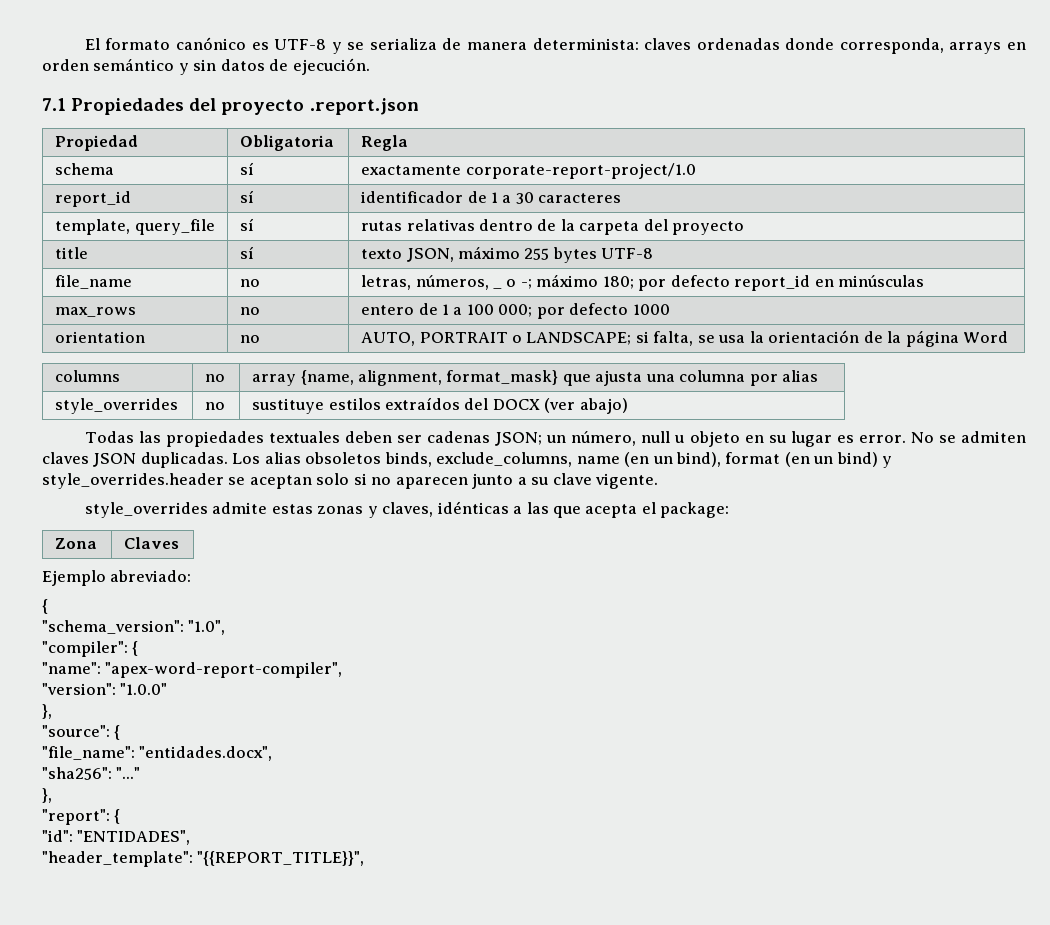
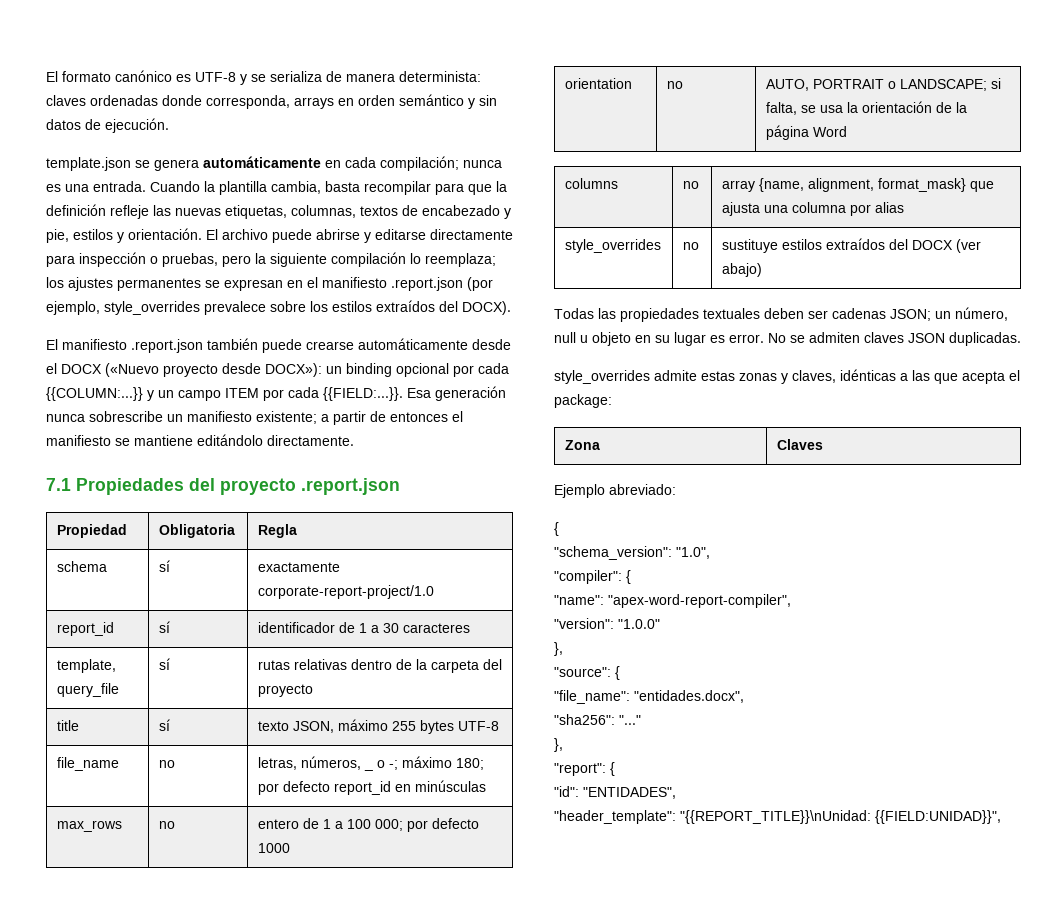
+ template.json se genera automáticamente en cada compilación; nunca es una entrada. Cuando la plantilla cambia, basta recompilar para que la definición refleje las nuevas etiquetas, columnas, textos de encabezado y pie, estilos y orientación. El archivo puede abrirse y editarse directamente para inspección o pruebas, pero la siguiente compilación lo reemplaza; los ajustes permanentes se expresan en el manifiesto .report.json (por ejemplo, style_overrides prevalece sobre los estilos extraídos del DOCX).
+ El manifiesto .report.json también puede crearse automáticamente desde el DOCX («Nuevo proyecto desde DOCX»): un binding opcional por cada {{COLUMN:...}} y un campo ITEM por cada {{FIELD:...}}. Esa generación nunca sobrescribe un manifiesto existente; a partir de entonces el manifiesto se mantiene editándolo directamente.
- Los alias obsoletos binds, exclude_columns, name (en un bind), format (en un bind) y style_overrides.header se aceptan solo si no aparecen junto a su clave vigente.
- "header_template": "{{REPORT_TITLE}}",
+ "header_template": "{{REPORT_TITLE}}\nUnidad: {{FIELD:UNIDAD}}",

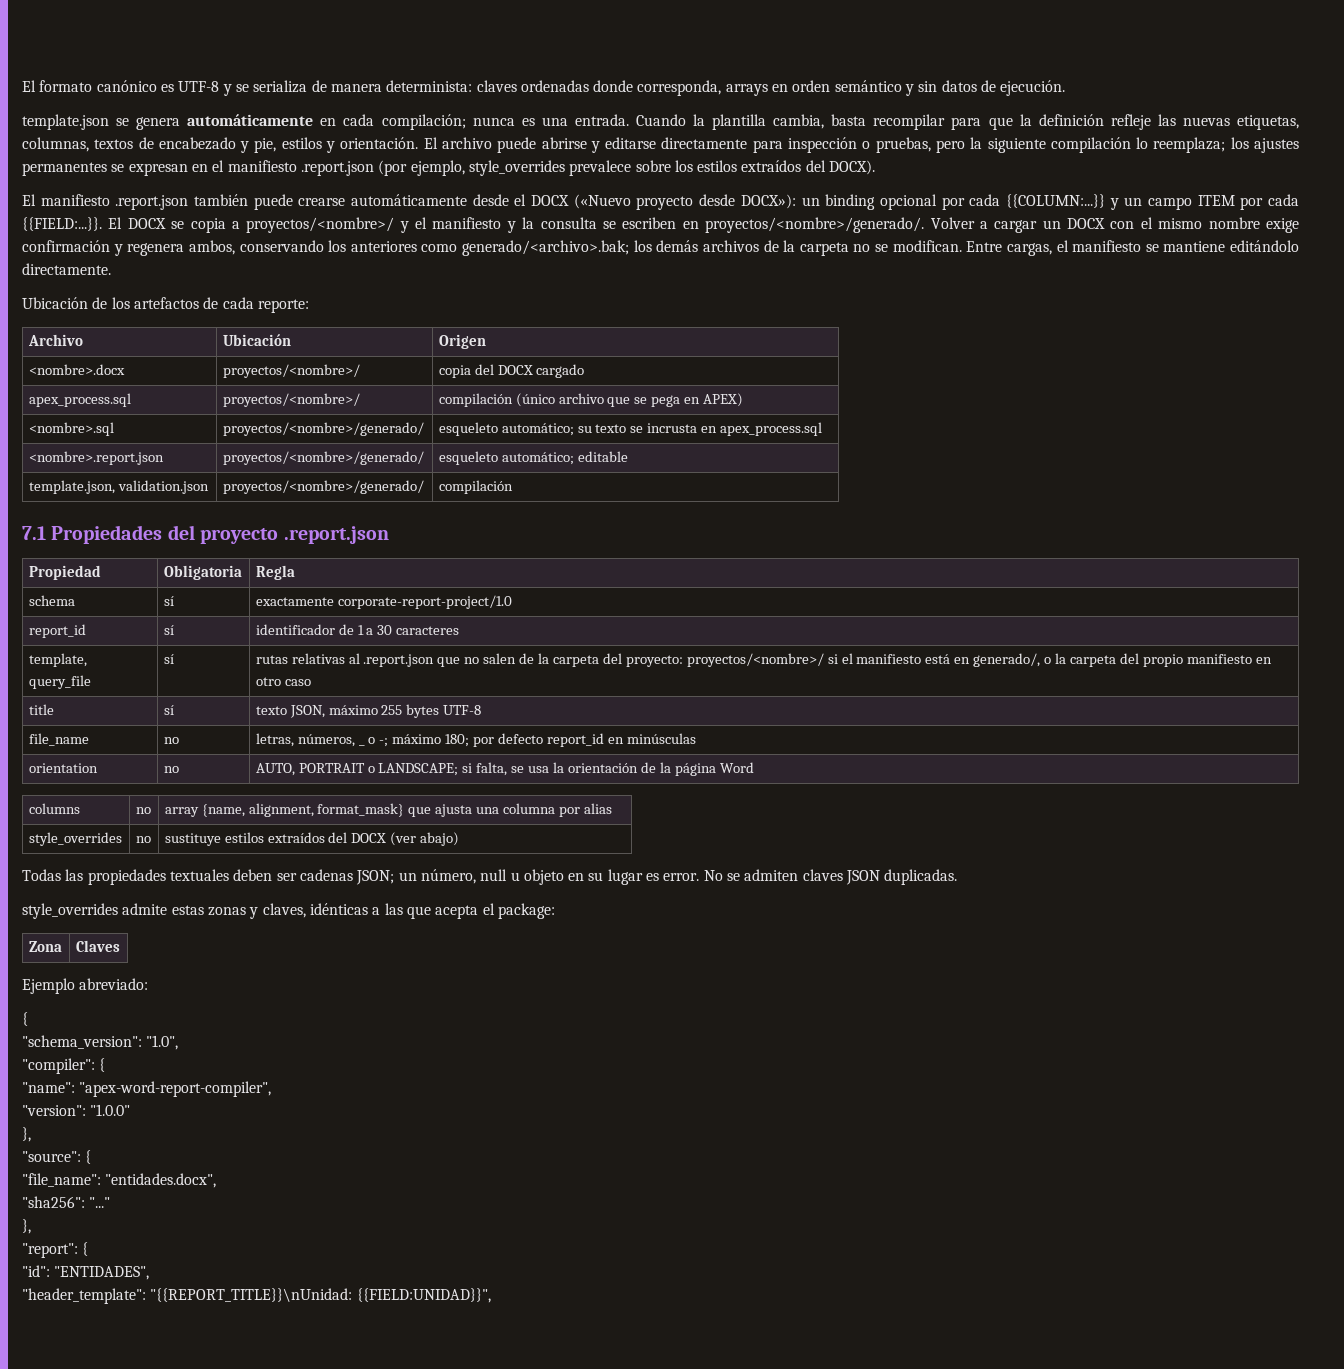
- El manifiesto .report.json también puede crearse automáticamente desde el DOCX («Nuevo proyecto desde DOCX»): un binding opcional por cada {{COLUMN:...}} y un campo ITEM por cada {{FIELD:...}}. Esa generación nunca sobrescribe un manifiesto existente; a partir de entonces el manifiesto se mantiene editándolo directamente.
+ El manifiesto .report.json también puede crearse automáticamente desde el DOCX («Nuevo proyecto desde DOCX»): un binding opcional por cada {{COLUMN:...}} y un campo ITEM por cada {{FIELD:...}}. El DOCX se copia a proyectos/<nombre>/ y el manifiesto y la consulta se escriben en proyectos/<nombre>/generado/. Volver a cargar un DOCX con el mismo nombre exige confirmación y regenera ambos, conservando los anteriores como generado/<archivo>.bak; los demás archivos de la carpeta no se modifican. Entre cargas, el manifiesto se mantiene editándolo directamente.
+ Ubicación de los artefactos de cada reporte:
+ Archivo | Ubicación | Origen
+ <nombre>.docx | proyectos/<nombre>/ | copia del DOCX cargado
+ apex_process.sql | proyectos/<nombre>/ | compilación (único archivo que se pega en APEX)
+ <nombre>.sql | proyectos/<nombre>/generado/ | esqueleto automático; su texto se incrusta en apex_process.sql
+ <nombre>.report.json | proyectos/<nombre>/generado/ | esqueleto automático; editable
+ template.json, validation.json | proyectos/<nombre>/generado/ | compilación
- template, query_file | sí | rutas relativas dentro de la carpeta del proyecto
+ template, query_file | sí | rutas relativas al .report.json que no salen de la carpeta del proyecto: proyectos/<nombre>/ si el manifiesto está en generado/, o la carpeta del propio manifiesto en otro caso
- max_rows | no | entero de 1 a 100 000; por defecto 1000

